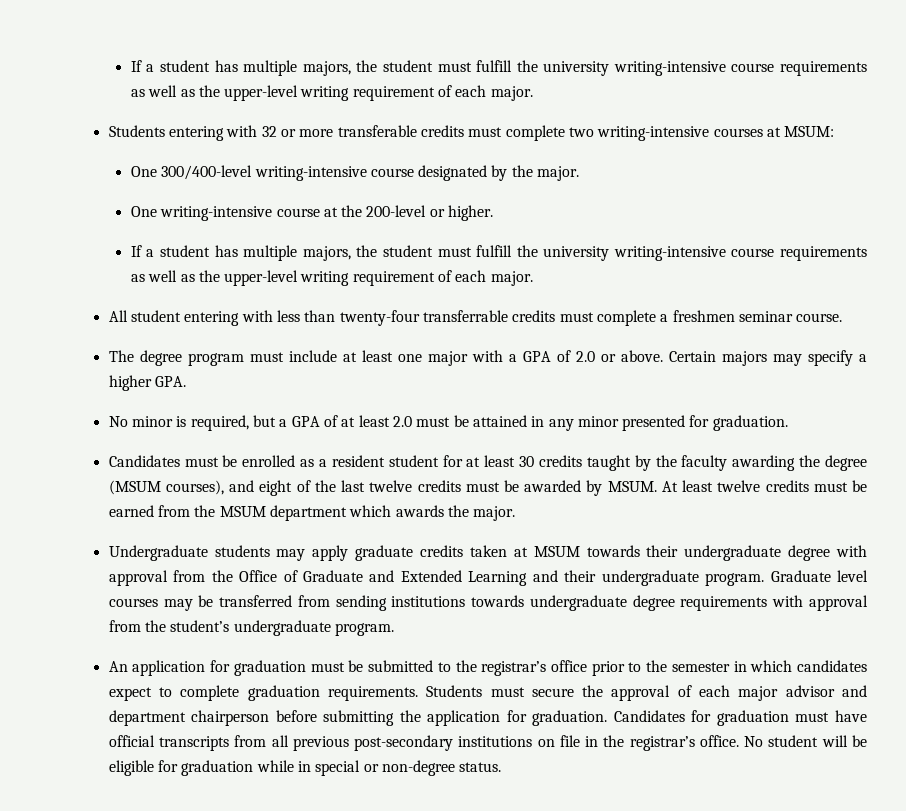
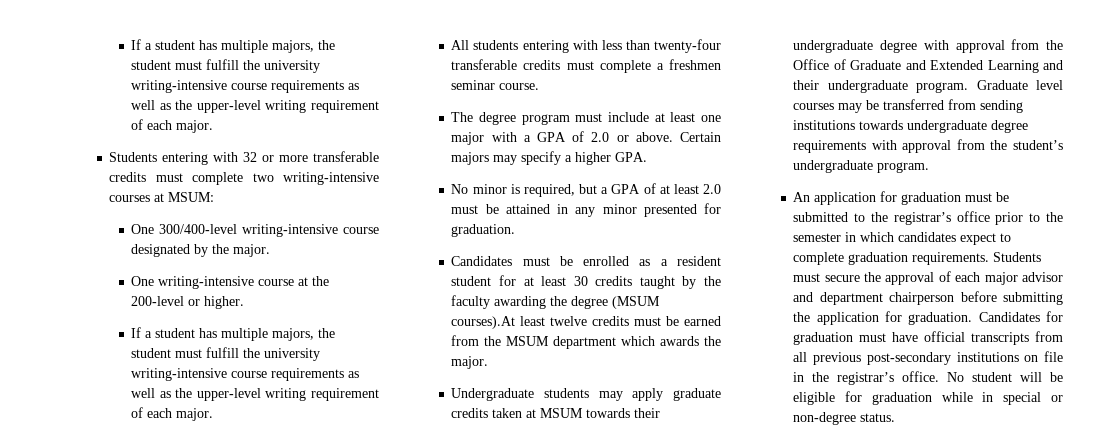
- All student entering with less than twenty-four transferrable credits must complete a freshmen seminar course.
+ All students entering with less than twenty-four transferable credits must complete a freshmen seminar course.
- Candidates must be enrolled as a resident student for at least 30 credits taught by the faculty awarding the degree (MSUM courses), and eight of the last twelve credits must be awarded by MSUM. At least twelve credits must be earned from the MSUM department which awards the major.
+ Candidates must be enrolled as a resident student for at least 30 credits taught by the faculty awarding the degree (MSUM courses).At least twelve credits must be earned from the MSUM department which awards the major.

